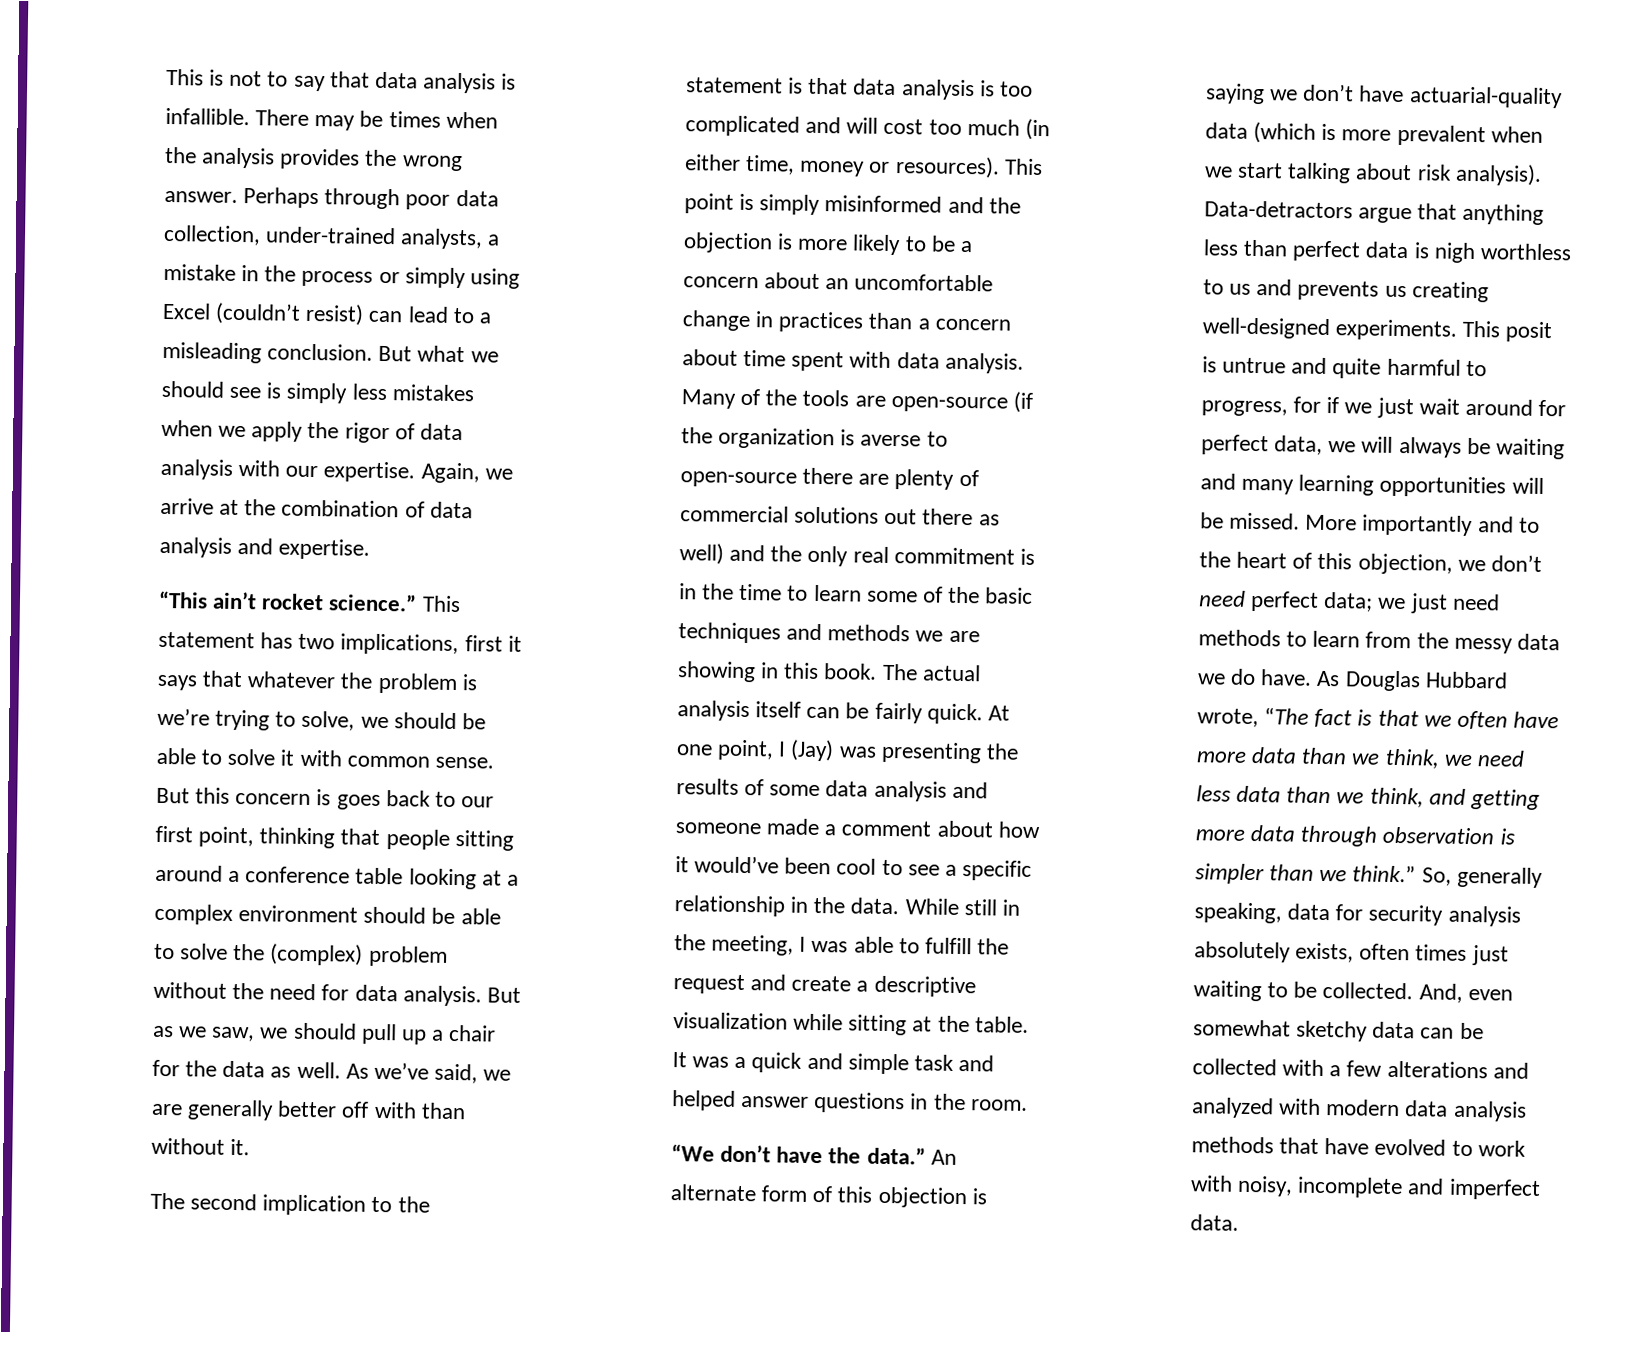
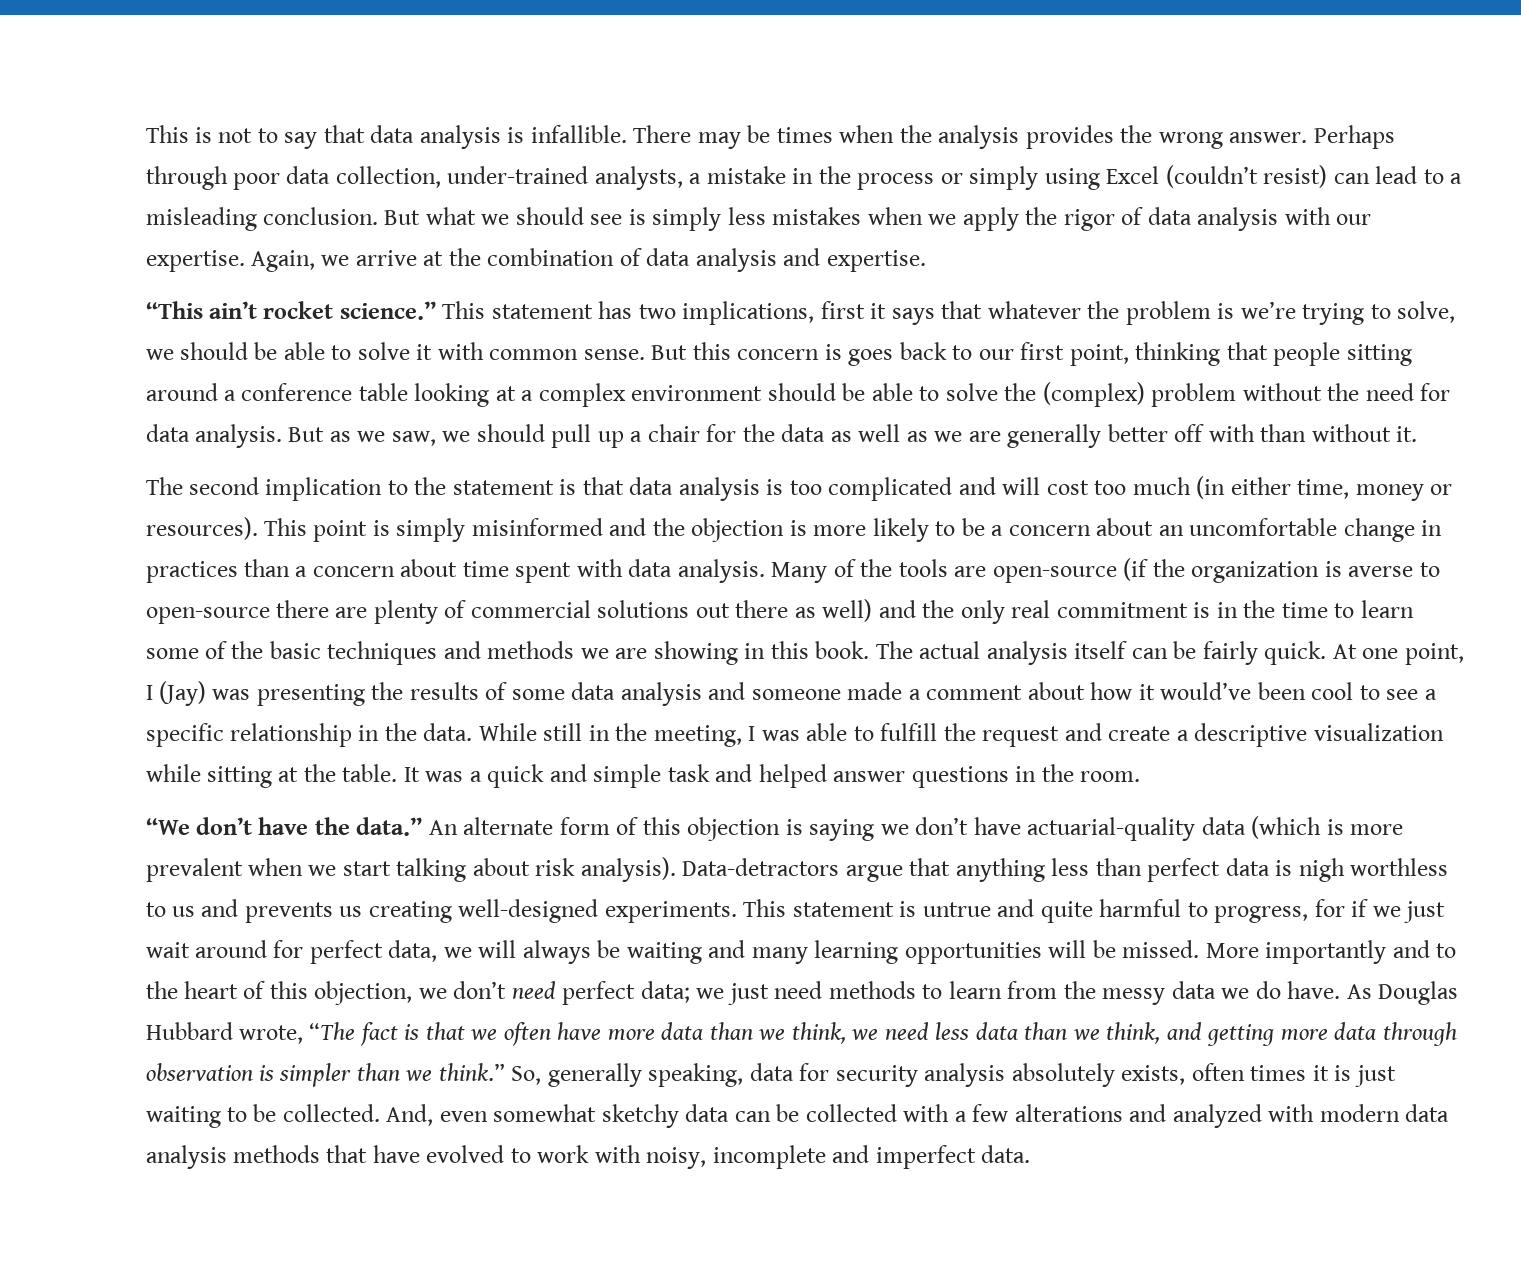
- But as we saw, we should pull up a chair for the data as well. As we’ve said, we are generally better off with than without it.
+ But as we saw, we should pull up a chair for the data as well as we are generally better off with than without it.
- This posit is untrue and quite harmful to progress, for if we just wait around for perfect data, we will always be waiting and many learning opportunities will be missed.
+ This statement is untrue and quite harmful to progress, for if we just wait around for perfect data, we will always be waiting and many learning opportunities will be missed.
- So, generally speaking, data for security analysis absolutely exists, often times just waiting to be collected.
+ So, generally speaking, data for security analysis absolutely exists, often times it is just waiting to be collected.

